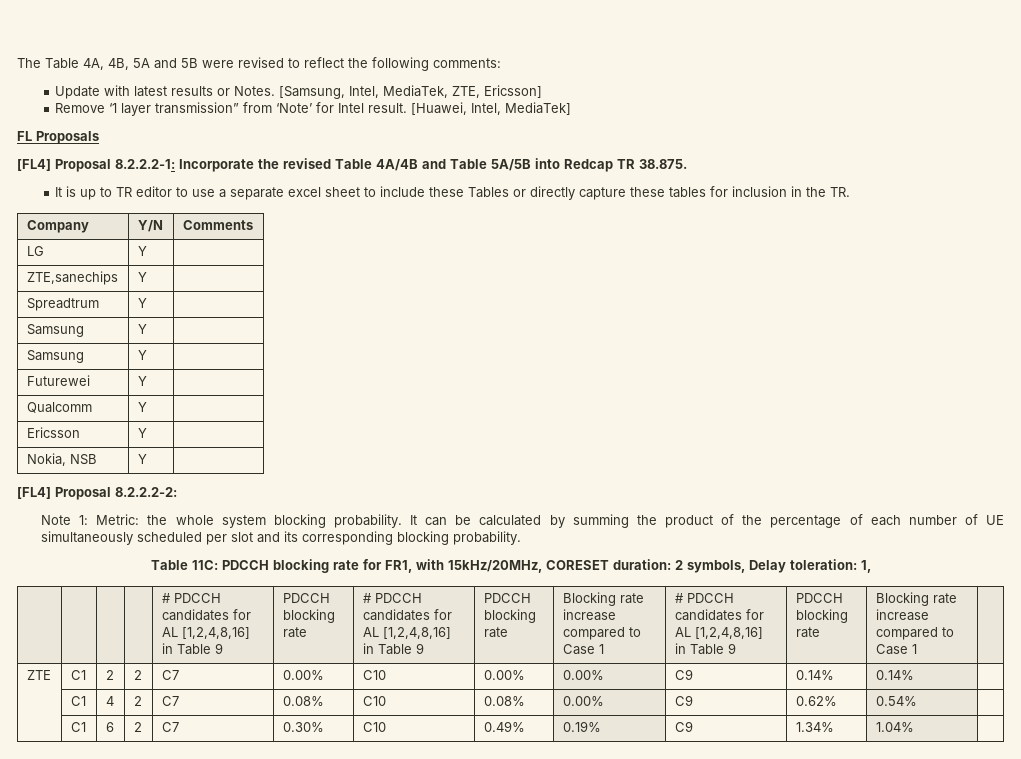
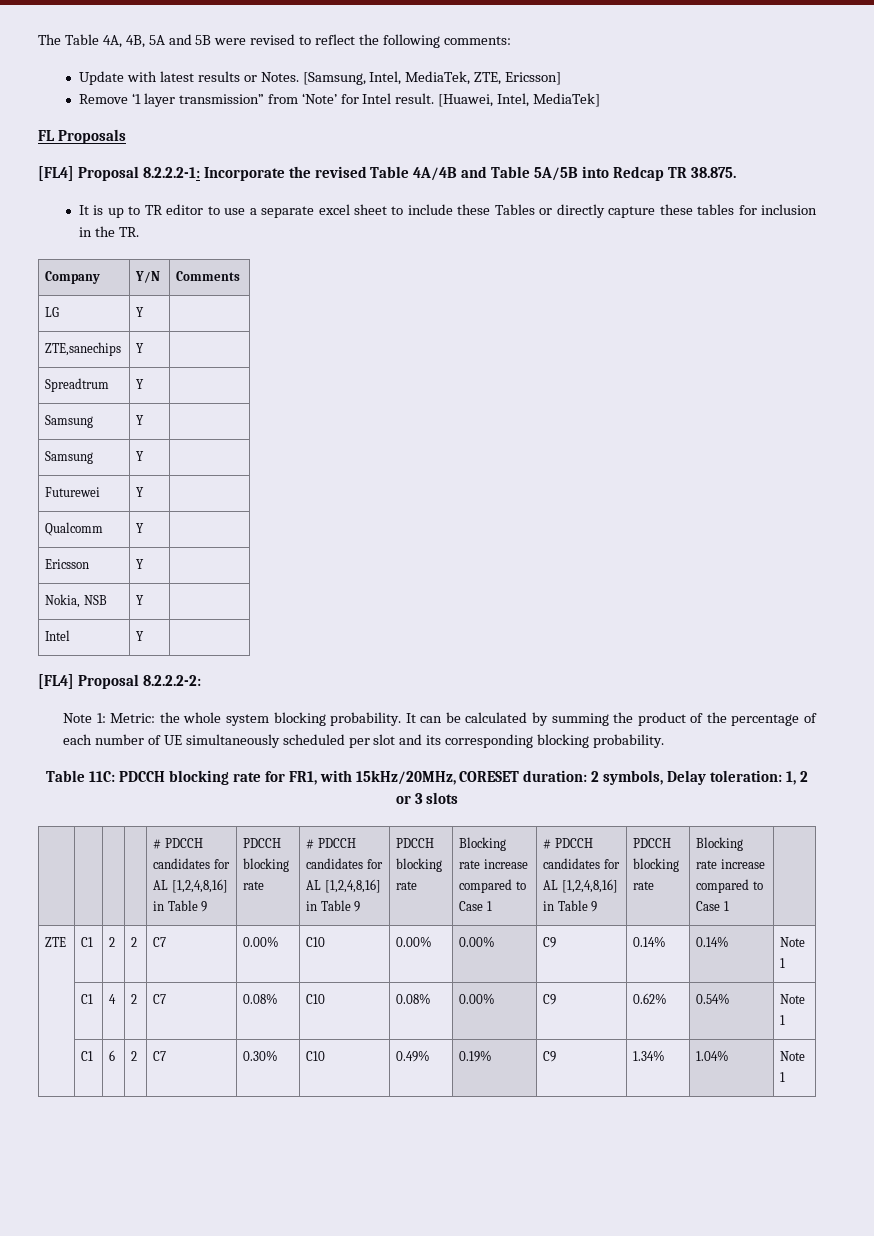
+ Intel | Y |
- Table 11C: PDCCH blocking rate for FR1, with 15kHz/20MHz, CORESET duration: 2 symbols, Delay toleration: 1,
+ Table 11C: PDCCH blocking rate for FR1, with 15kHz/20MHz, CORESET duration: 2 symbols, Delay toleration: 1, 2 or 3 slots
- ZTE | C1 | 2 | 2 | C7 | 0.00% | C10 | 0.00% | 0.00% | C9 | 0.14% | 0.14% |
+ ZTE | C1 | 2 | 2 | C7 | 0.00% | C10 | 0.00% | 0.00% | C9 | 0.14% | 0.14% | Note 1
- | C1 | 4 | 2 | C7 | 0.08% | C10 | 0.08% | 0.00% | C9 | 0.62% | 0.54% |
+ | C1 | 4 | 2 | C7 | 0.08% | C10 | 0.08% | 0.00% | C9 | 0.62% | 0.54% | Note 1
- | C1 | 6 | 2 | C7 | 0.30% | C10 | 0.49% | 0.19% | C9 | 1.34% | 1.04% |
+ | C1 | 6 | 2 | C7 | 0.30% | C10 | 0.49% | 0.19% | C9 | 1.34% | 1.04% | Note 1

